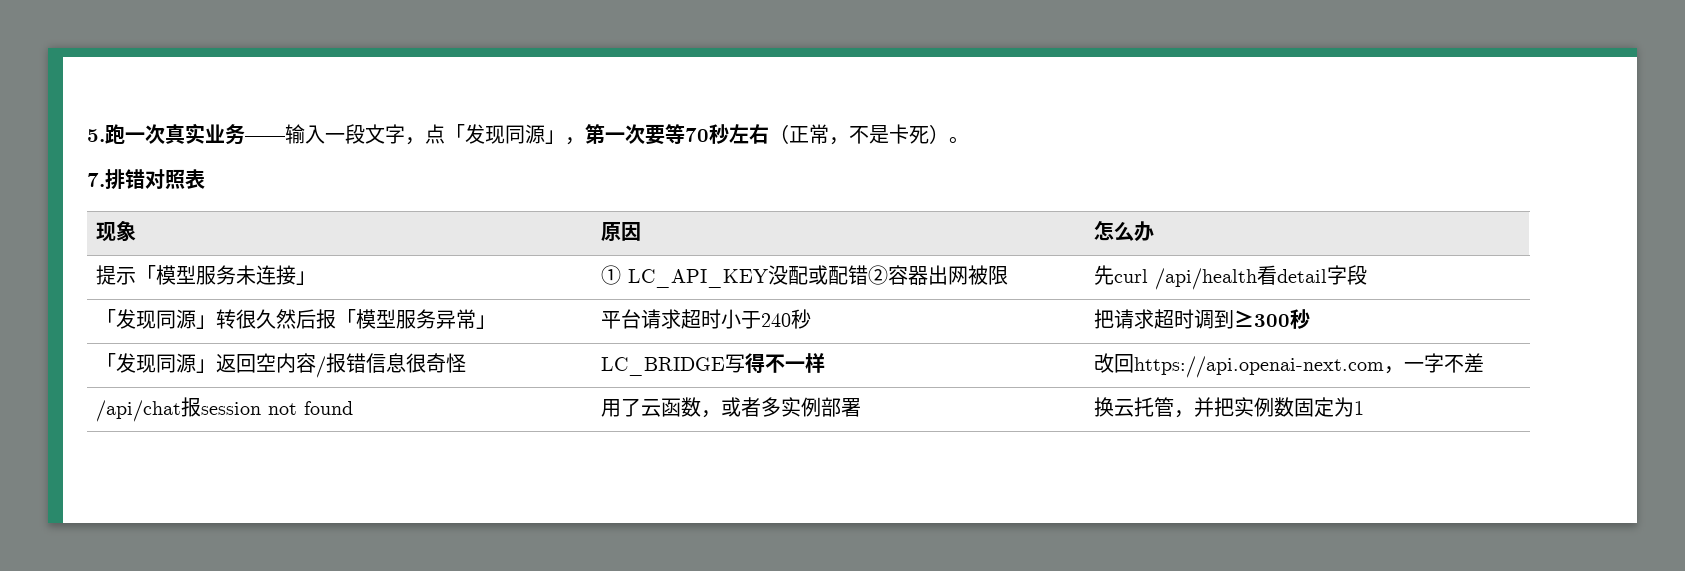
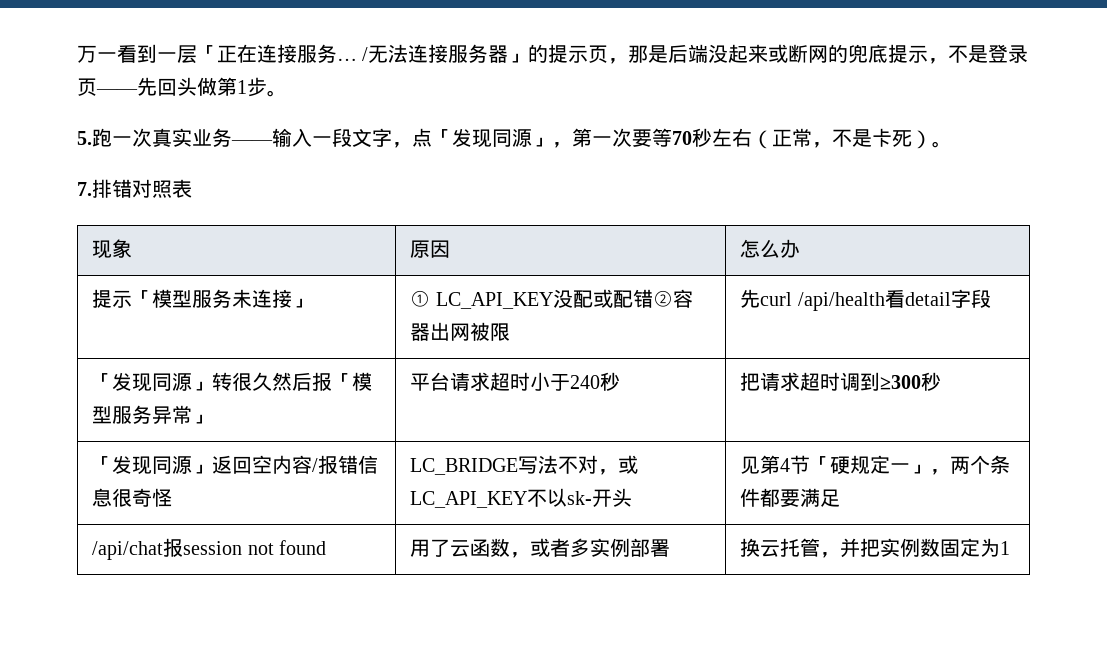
+ 万一看到一层「正在连接服务… /无法连接服务器」的提示页，那是后端没起来或断网的兜底提示，不是登录页——先回头做第1步。
- 「发现同源」返回空内容/报错信息很奇怪 | LC_BRIDGE写得不一样 | 改回https://api.openai-next.com，一字不差
+ 「发现同源」返回空内容/报错信息很奇怪 | LC_BRIDGE写法不对，或LC_API_KEY不以sk-开头 | 见第4节「硬规定一」，两个条件都要满足

